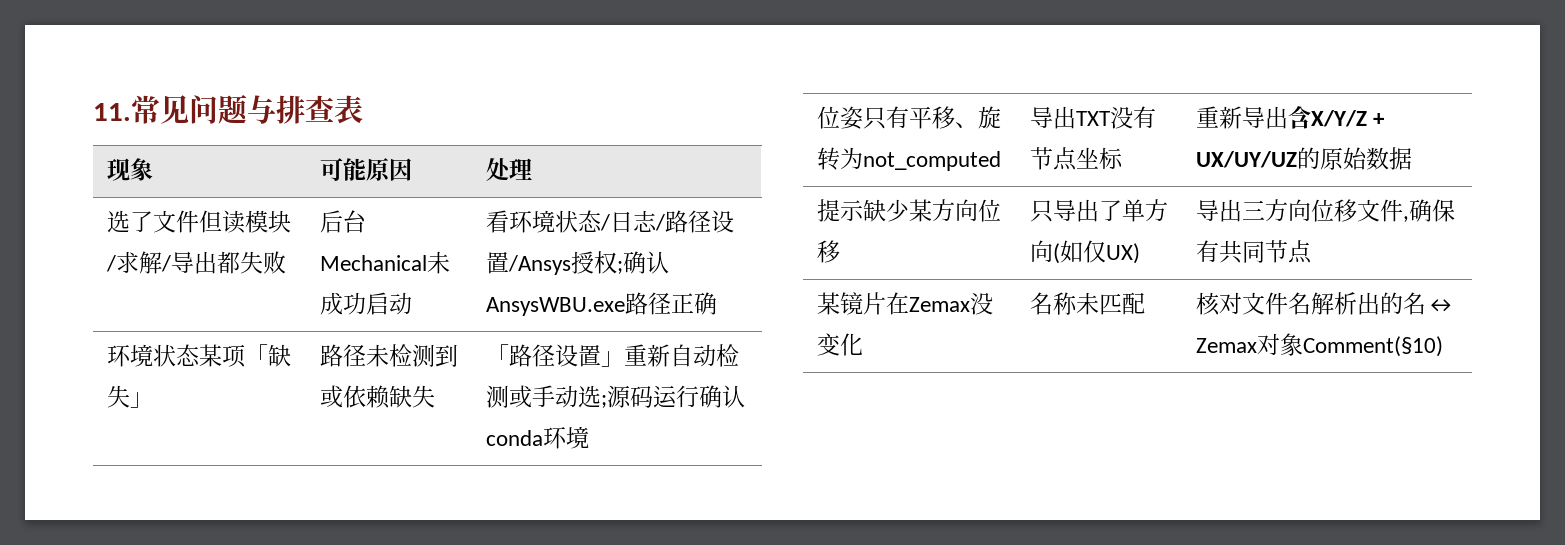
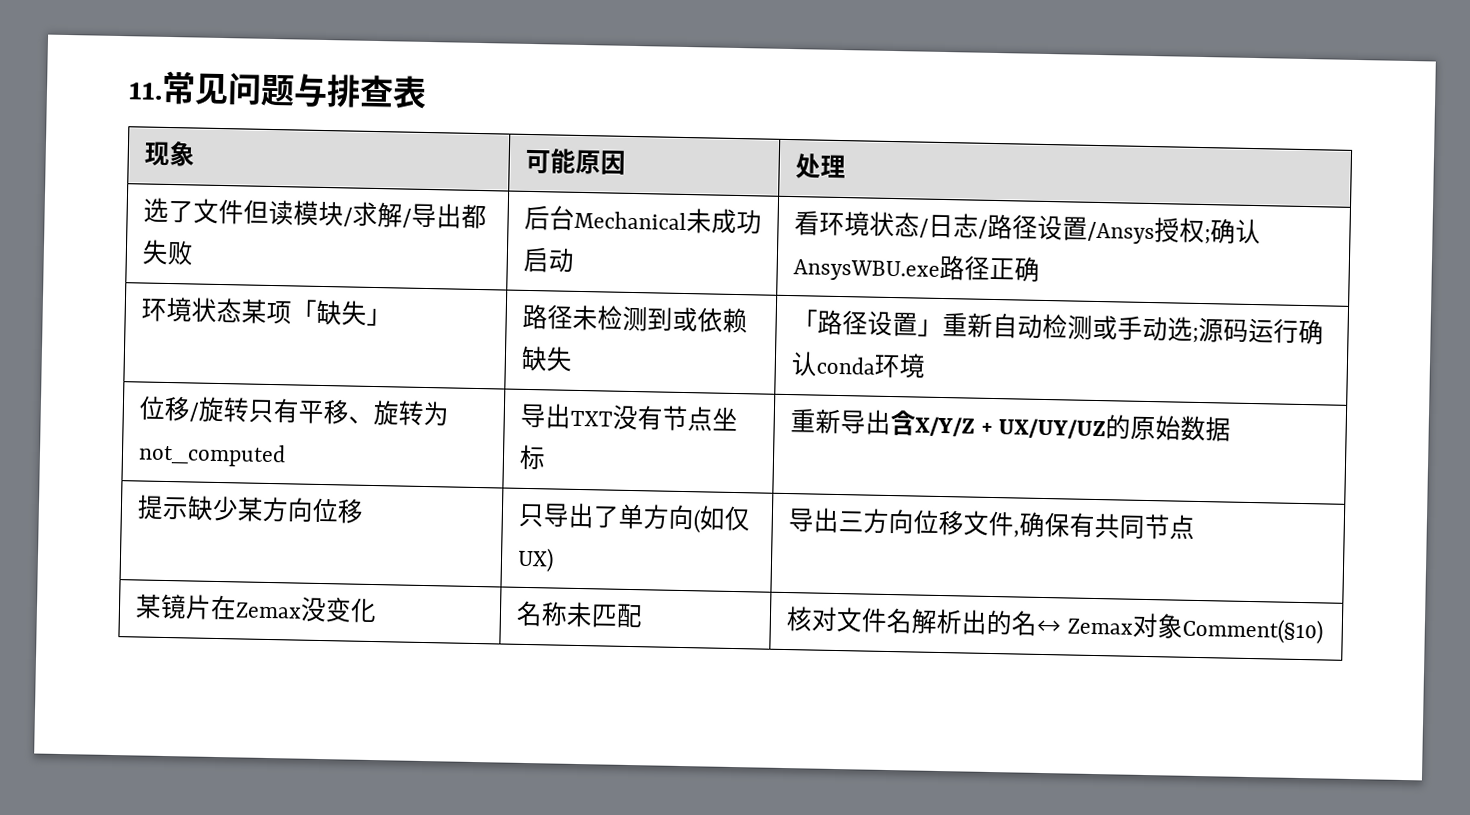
- 位姿只有平移、旋转为not_computed | 导出TXT没有节点坐标 | 重新导出含X/Y/Z + UX/UY/UZ的原始数据
+ 位移/旋转只有平移、旋转为not_computed | 导出TXT没有节点坐标 | 重新导出含X/Y/Z + UX/UY/UZ的原始数据

